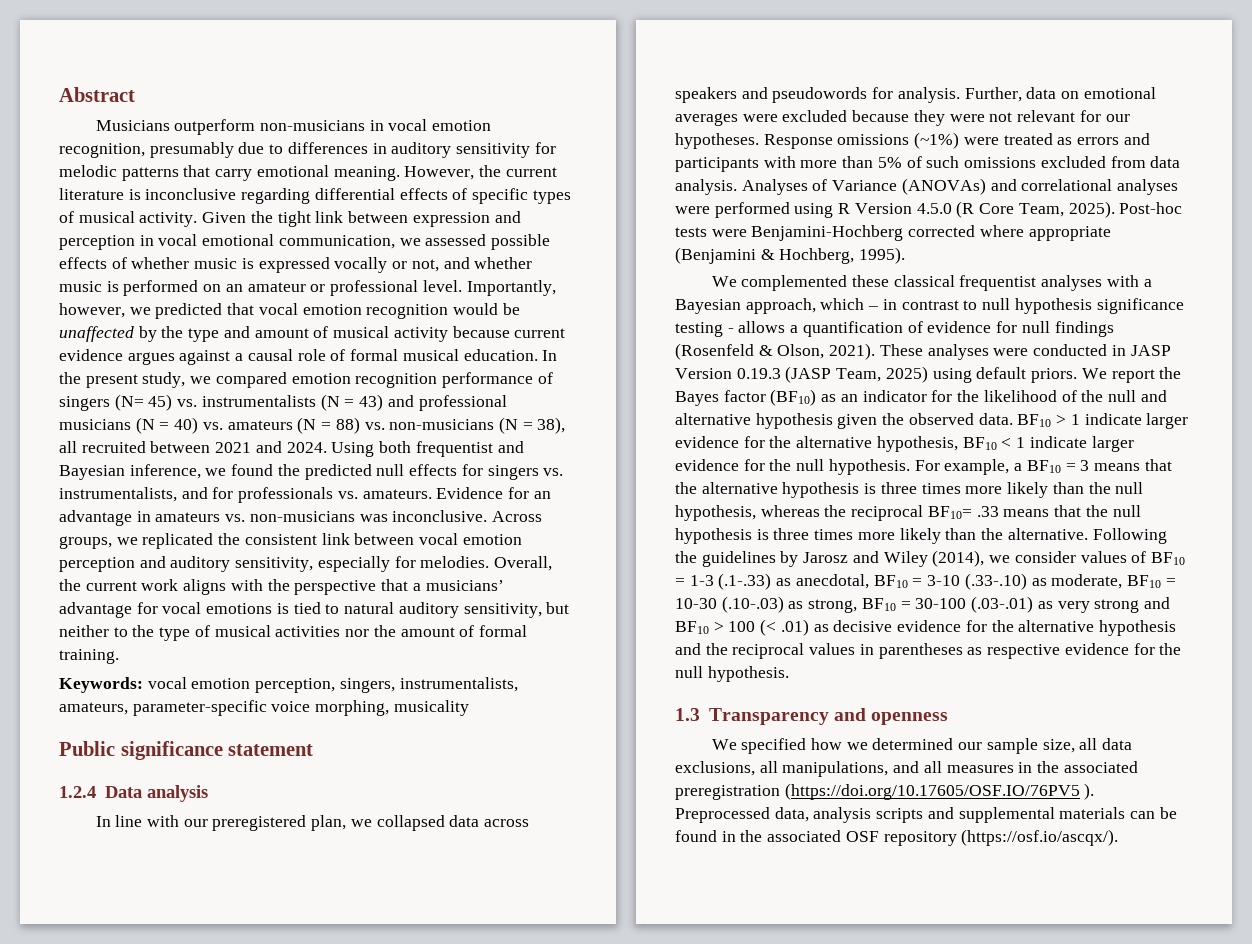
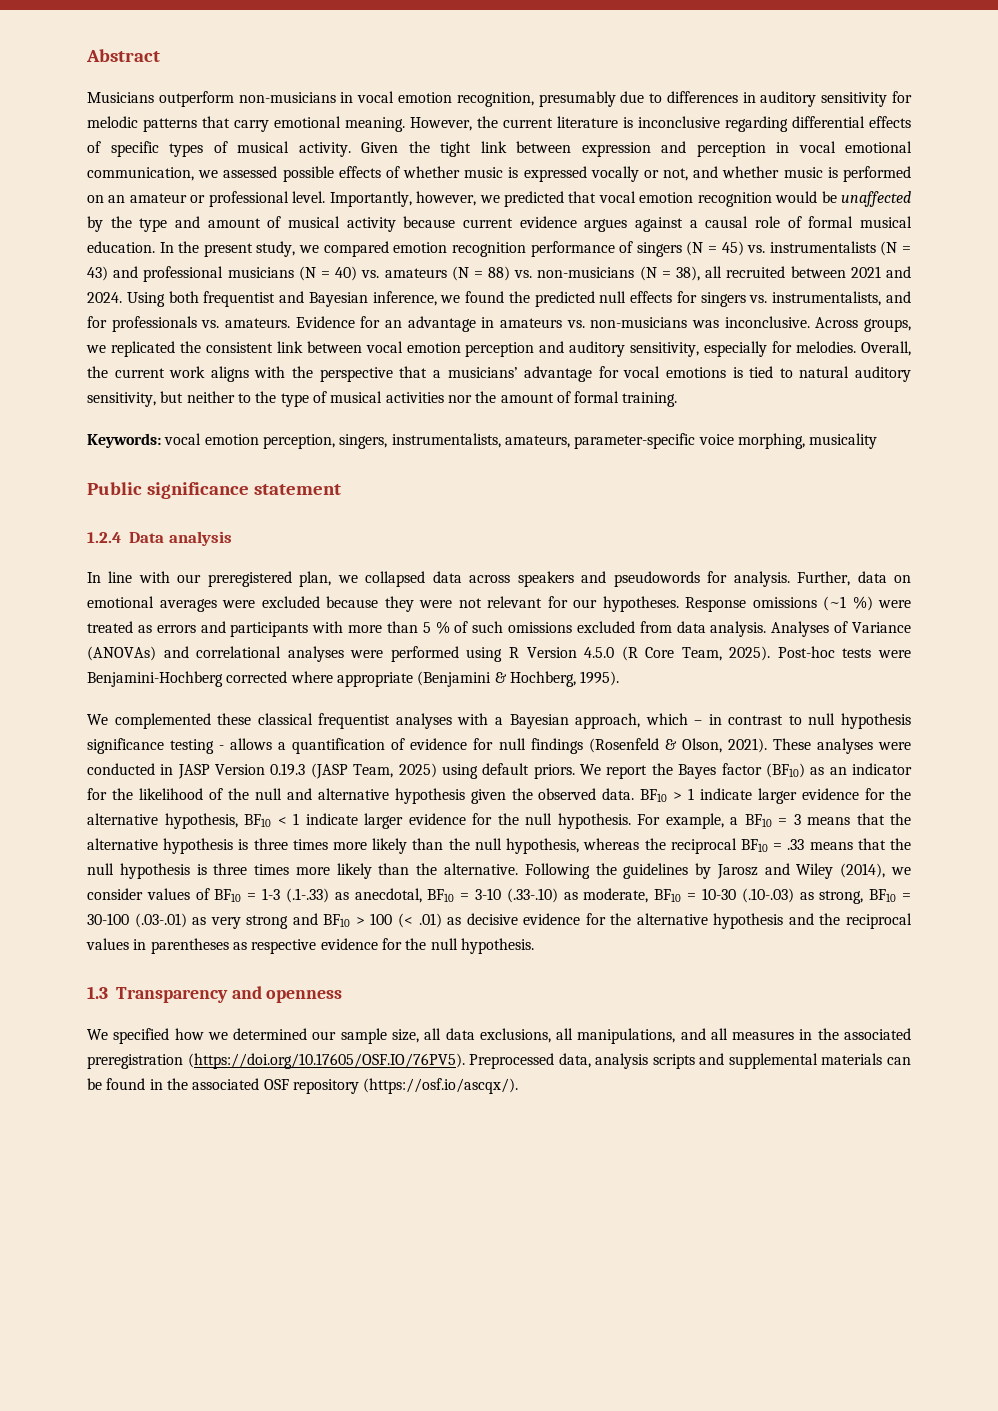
- In the present study, we compared emotion recognition performance of singers (N= 45) vs. instrumentalists (N = 43) and professional musicians (N = 40) vs. amateurs (N = 88) vs. non-musicians (N = 38), all recruited between 2021 and 2024.
+ In the present study, we compared emotion recognition performance of singers (N = 45) vs. instrumentalists (N = 43) and professional musicians (N = 40) vs. amateurs (N = 88) vs. non-musicians (N = 38), all recruited between 2021 and 2024.
- Response omissions (~1%) were treated as errors and participants with more than 5% of such omissions excluded from data analysis.
+ Response omissions (~1 %) were treated as errors and participants with more than 5 % of such omissions excluded from data analysis.
- For example, a BF10 = 3 means that the alternative hypothesis is three times more likely than the null hypothesis, whereas the reciprocal BF10= .33 means that the null hypothesis is three times more likely than the alternative.
+ For example, a BF10 = 3 means that the alternative hypothesis is three times more likely than the null hypothesis, whereas the reciprocal BF10 = .33 means that the null hypothesis is three times more likely than the alternative.
- We specified how we determined our sample size, all data exclusions, all manipulations, and all measures in the associated preregistration (https://doi.org/10.17605/OSF.IO/76PV5 ). Preprocessed data, analysis scripts and supplemental materials can be found in the associated OSF repository (https://osf.io/ascqx/).
+ We specified how we determined our sample size, all data exclusions, all manipulations, and all measures in the associated preregistration (https://doi.org/10.17605/OSF.IO/76PV5). Preprocessed data, analysis scripts and supplemental materials can be found in the associated OSF repository (https://osf.io/ascqx/).

